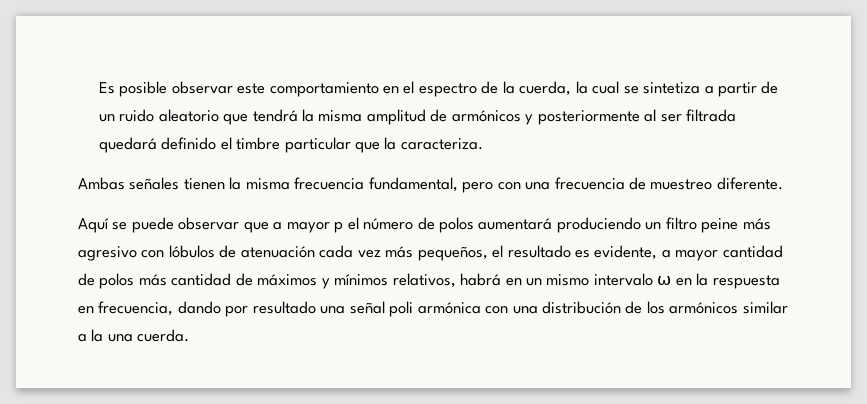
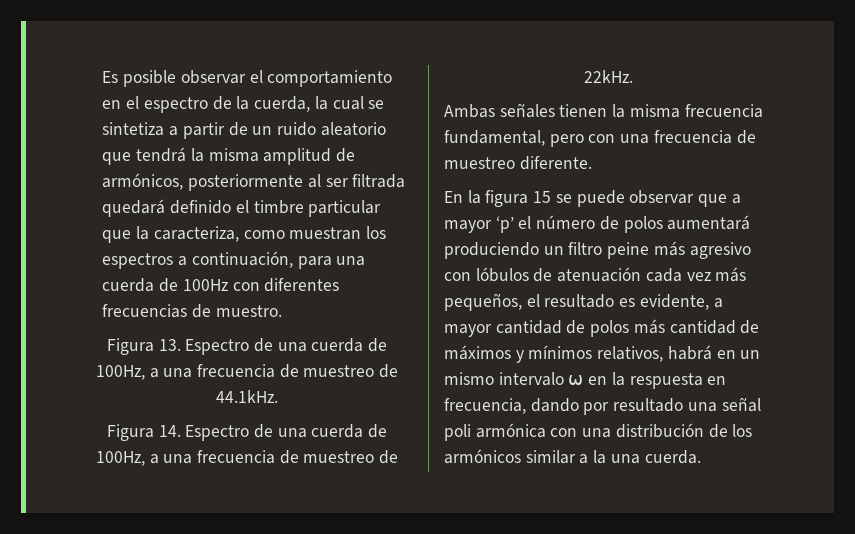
- Es posible observar este comportamiento en el espectro de la cuerda, la cual se sintetiza a partir de un ruido aleatorio que tendrá la misma amplitud de armónicos y posteriormente al ser filtrada quedará definido el timbre particular que la caracteriza.
+ Es posible observar el comportamiento en el espectro de la cuerda, la cual se sintetiza a partir de un ruido aleatorio que tendrá la misma amplitud de armónicos, posteriormente al ser filtrada quedará definido el timbre particular que la caracteriza, como muestran los espectros a continuación, para una cuerda de 100Hz con diferentes frecuencias de muestro.
+ Figura 13. Espectro de una cuerda de 100Hz, a una frecuencia de muestreo de 44.1kHz.
+ Figura 14. Espectro de una cuerda de 100Hz, a una frecuencia de muestreo de 22kHz.
- Aquí se puede observar que a mayor p el número de polos aumentará produciendo un filtro peine más agresivo con lóbulos de atenuación cada vez más pequeños, el resultado es evidente, a mayor cantidad de polos más cantidad de máximos y mínimos relativos, habrá en un mismo intervalo ⍵ en la respuesta en frecuencia, dando por resultado una señal poli armónica con una distribución de los armónicos similar a la una cuerda.
+ En la figura 15 se puede observar que a mayor ‘p’ el número de polos aumentará produciendo un filtro peine más agresivo con lóbulos de atenuación cada vez más pequeños, el resultado es evidente, a mayor cantidad de polos más cantidad de máximos y mínimos relativos, habrá en un mismo intervalo ⍵ en la respuesta en frecuencia, dando por resultado una señal poli armónica con una distribución de los armónicos similar a la una cuerda.

